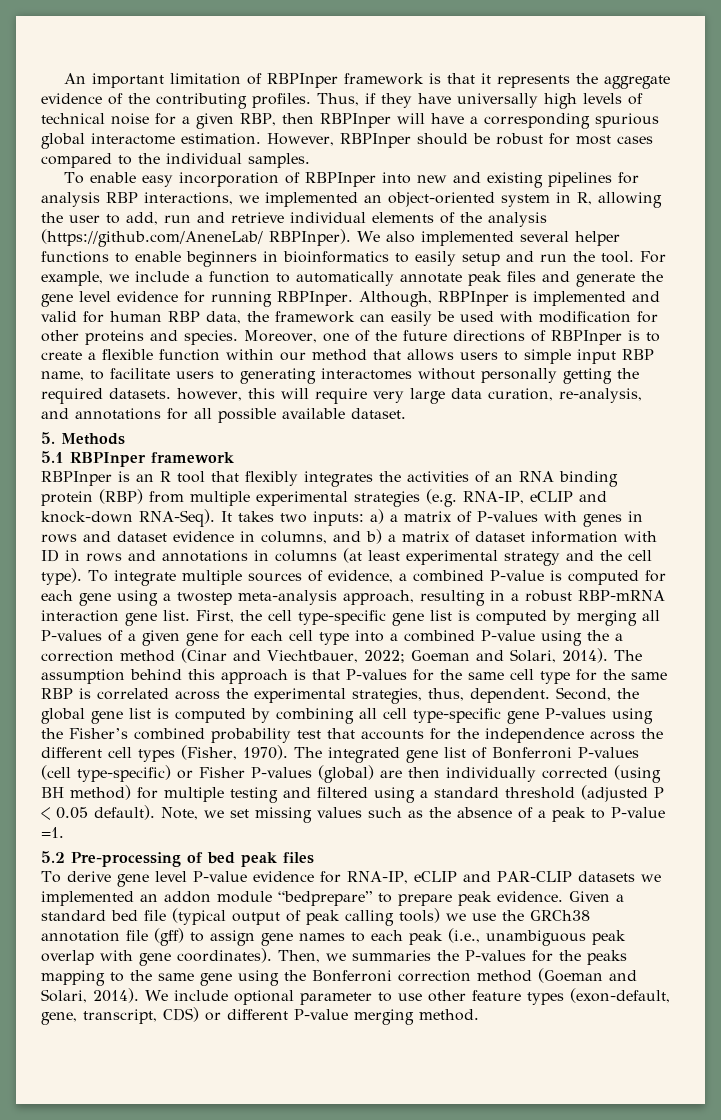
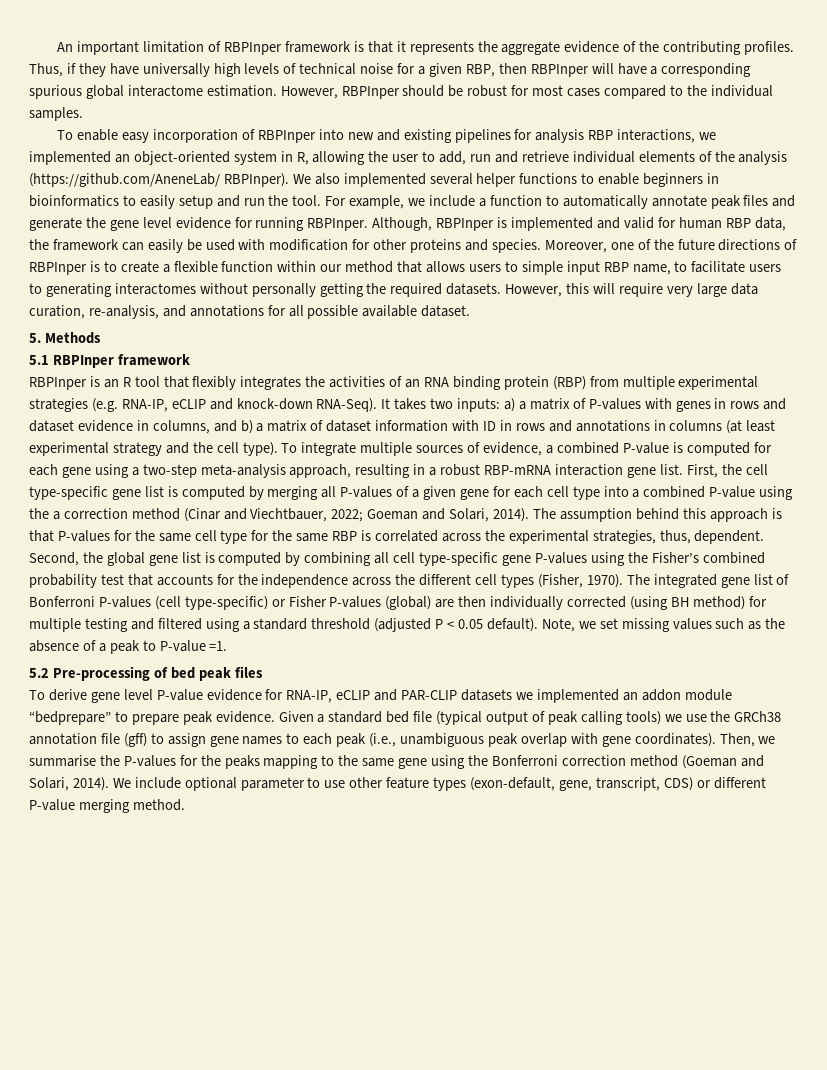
- Moreover, one of the future directions of RBPInper is to create a flexible function within our method that allows users to simple input RBP name, to facilitate users to generating interactomes without personally getting the required datasets. however, this will require very large data curation, re-analysis, and annotations for all possible available dataset.
+ Moreover, one of the future directions of RBPInper is to create a flexible function within our method that allows users to simple input RBP name, to facilitate users to generating interactomes without personally getting the required datasets. However, this will require very large data curation, re-analysis, and annotations for all possible available dataset.
- To integrate multiple sources of evidence, a combined P-value is computed for each gene using a twostep meta-analysis approach, resulting in a robust RBP-mRNA interaction gene list.
+ To integrate multiple sources of evidence, a combined P-value is computed for each gene using a two-step meta-analysis approach, resulting in a robust RBP-mRNA interaction gene list.
- Then, we summaries the P-values for the peaks mapping to the same gene using the Bonferroni correction method (Goeman and Solari, 2014).
+ Then, we summarise the P-values for the peaks mapping to the same gene using the Bonferroni correction method (Goeman and Solari, 2014).

